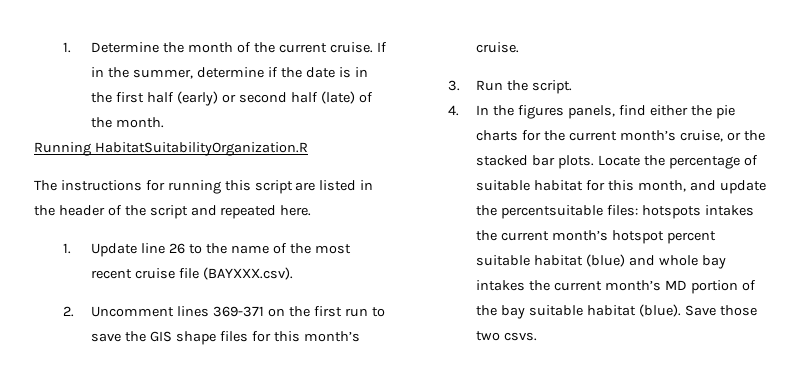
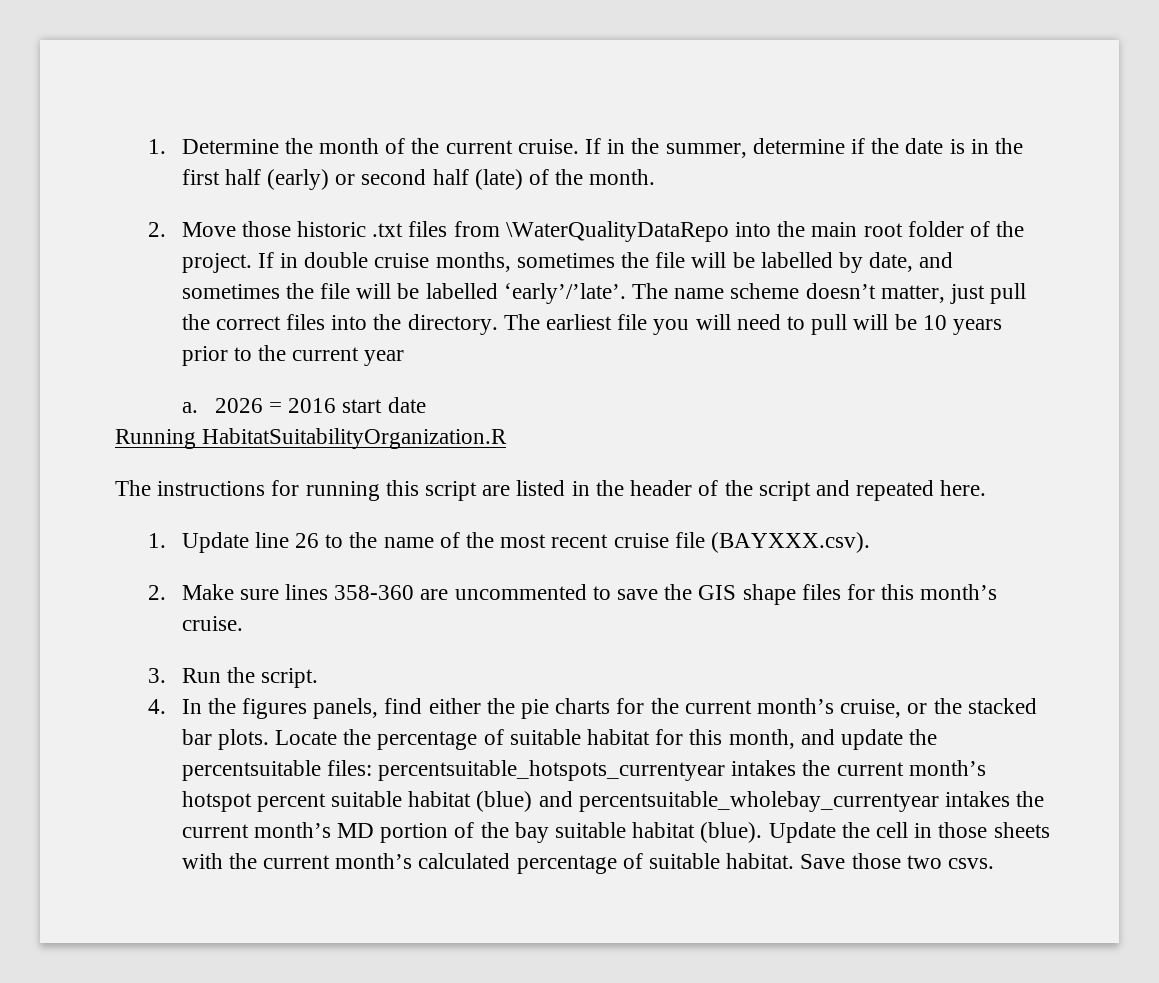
+ 2. Move those historic .txt files from \WaterQualityDataRepo into the main root folder of the project. If in double cruise months, sometimes the file will be labelled by date, and sometimes the file will be labelled ‘early’/’late’. The name scheme doesn’t matter, just pull the correct files into the directory. The earliest file you will need to pull will be 10 years prior to the current year
+ a. 2026 = 2016 start date
- 2. Uncomment lines 369-371 on the first run to save the GIS shape files for this month’s cruise.
+ 2. Make sure lines 358-360 are uncommented to save the GIS shape files for this month’s cruise.
- Locate the percentage of suitable habitat for this month, and update the percentsuitable files: hotspots intakes the current month’s hotspot percent suitable habitat (blue) and whole bay intakes the current month’s MD portion of the bay suitable habitat (blue).
+ Locate the percentage of suitable habitat for this month, and update the percentsuitable files: percentsuitable_hotspots_currentyear intakes the current month’s hotspot percent suitable habitat (blue) and percentsuitable_wholebay_currentyear intakes the current month’s MD portion of the bay suitable habitat (blue).
+ Update the cell in those sheets with the current month’s calculated percentage of suitable habitat.

